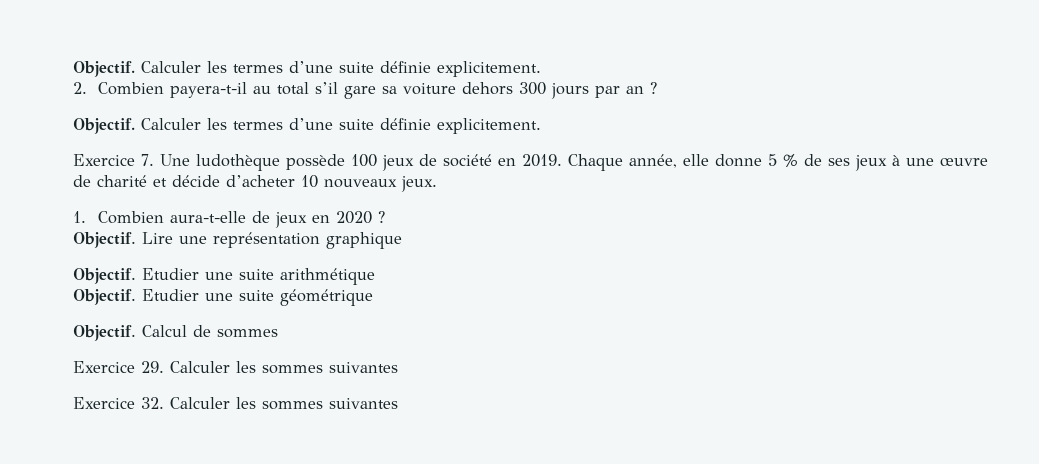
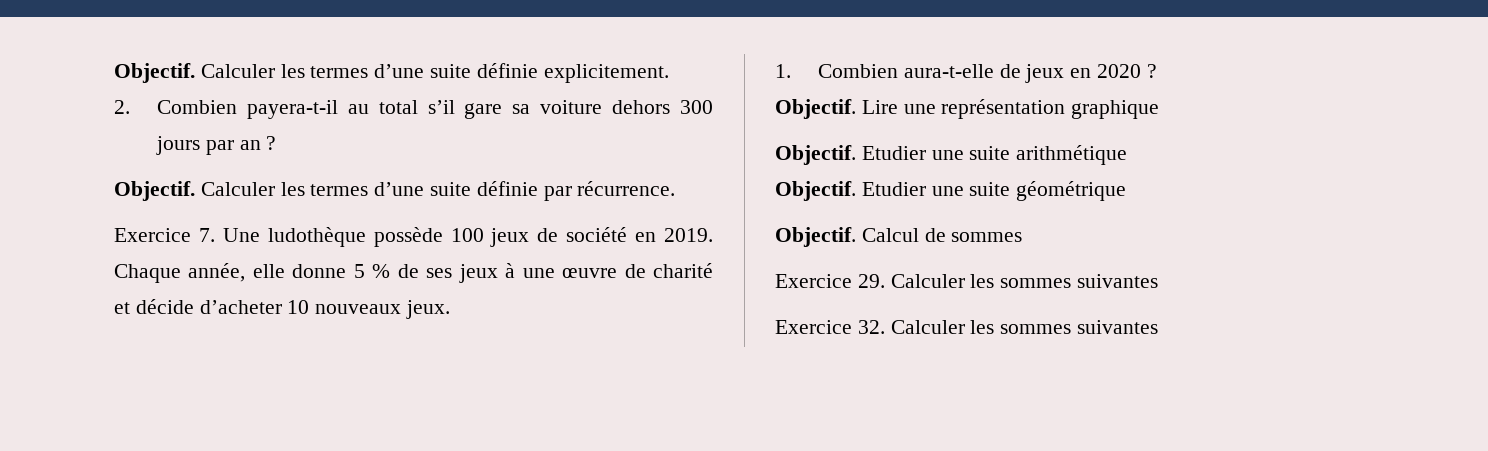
  2. Combien payera-t-il au total s’il gare sa voiture dehors 300 jours par an ?
- Objectif. Calculer les termes d’une suite définie explicitement.
+ Objectif. Calculer les termes d’une suite définie par récurrence.

